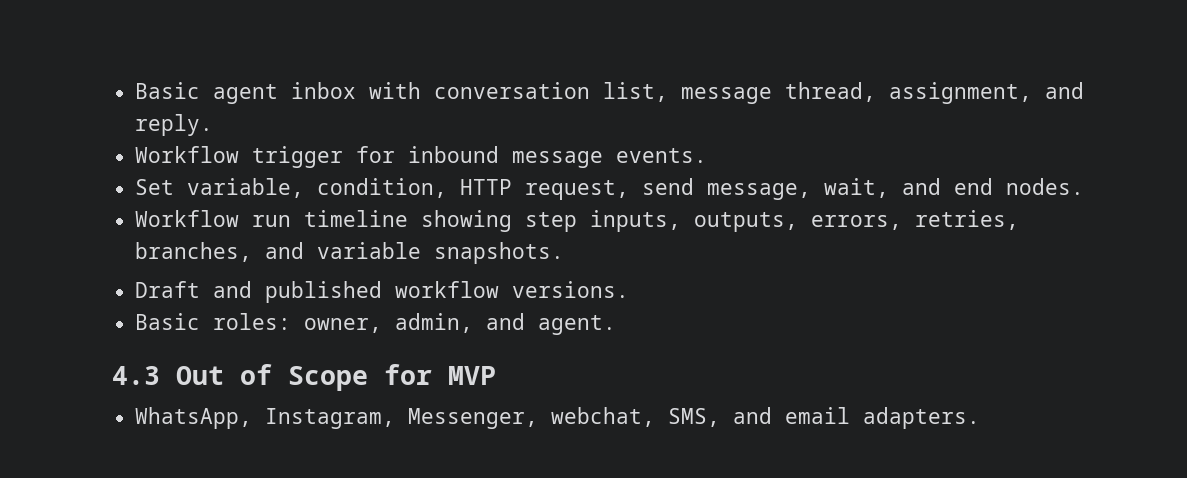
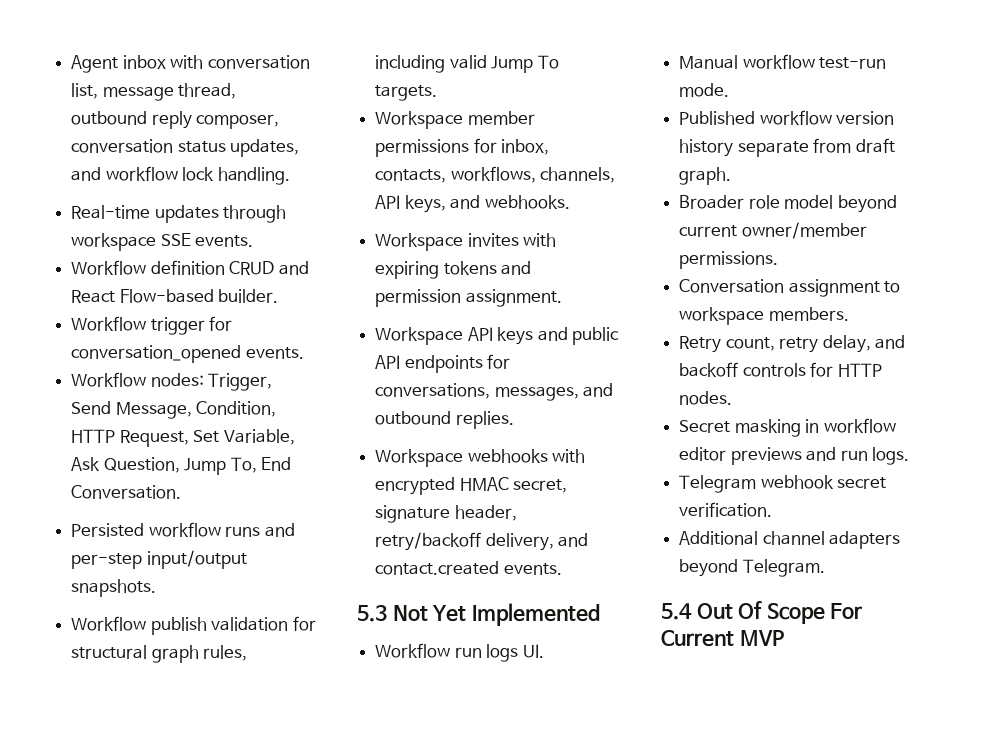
- Basic agent inbox with conversation list, message thread, assignment, and reply.
+ Agent inbox with conversation list, message thread, outbound reply composer, conversation status updates, and workflow lock handling.
+ Real-time updates through workspace SSE events.
+ Workflow definition CRUD and React Flow-based builder.
- Workflow trigger for inbound message events.
- Set variable, condition, HTTP request, send message, wait, and end nodes.
- Workflow run timeline showing step inputs, outputs, errors, retries, branches, and variable snapshots.
- Draft and published workflow versions.
- Basic roles: owner, admin, and agent.
- 4.3 Out of Scope for MVP
- WhatsApp, Instagram, Messenger, webchat, SMS, and email adapters.
+ Workflow trigger for conversation_opened events.
+ Workflow nodes: Trigger, Send Message, Condition, HTTP Request, Set Variable, Ask Question, Jump To, End Conversation.
+ Persisted workflow runs and per-step input/output snapshots.
+ Workflow publish validation for structural graph rules, including valid Jump To targets.
+ Workspace member permissions for inbox, contacts, workflows, channels, API keys, and webhooks.
+ Workspace invites with expiring tokens and permission assignment.
+ Workspace API keys and public API endpoints for conversations, messages, and outbound replies.
+ Workspace webhooks with encrypted HMAC secret, signature header, retry/backoff delivery, and contact.created events.
+ 5.3 Not Yet Implemented
+ Workflow run logs UI.
+ Manual workflow test-run mode.
+ Published workflow version history separate from draft graph.
+ Broader role model beyond current owner/member permissions.
+ Conversation assignment to workspace members.
+ Retry count, retry delay, and backoff controls for HTTP nodes.
+ Secret masking in workflow editor previews and run logs.
+ Telegram webhook secret verification.
+ Additional channel adapters beyond Telegram.
+ 5.4 Out Of Scope For Current MVP

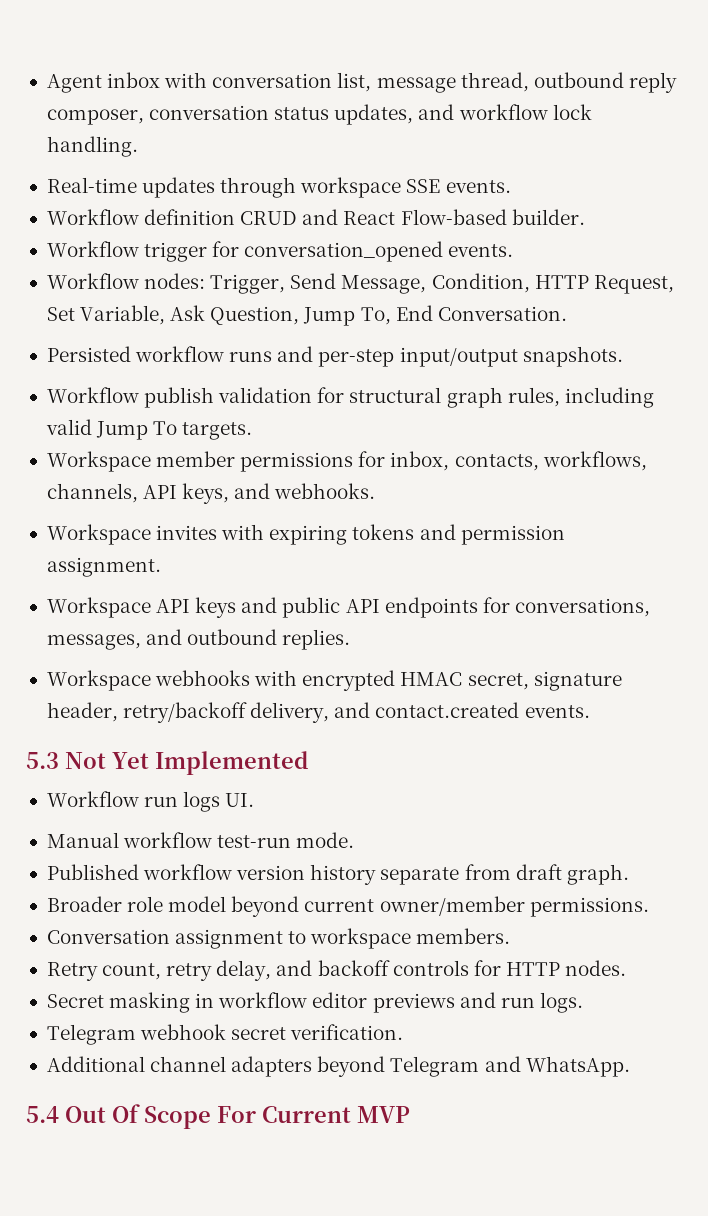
- Additional channel adapters beyond Telegram.
+ Additional channel adapters beyond Telegram and WhatsApp.

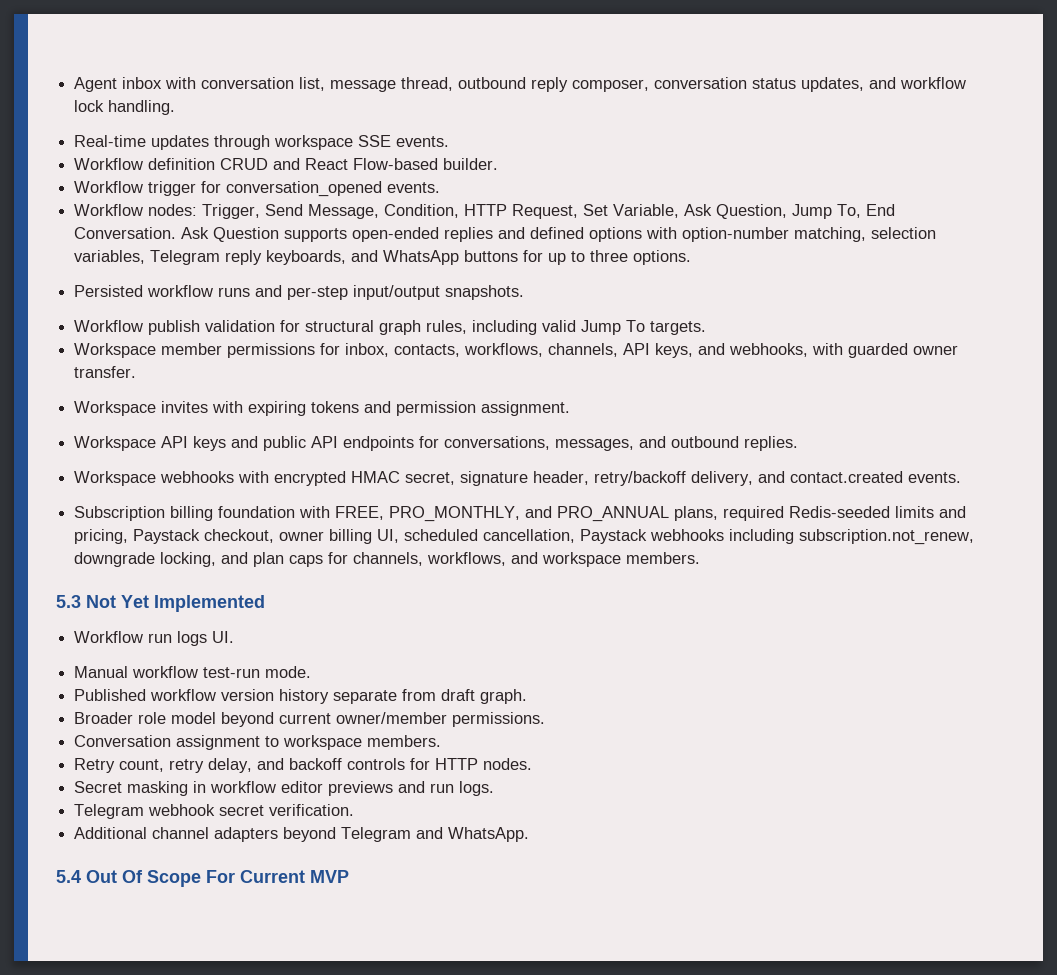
+ Ask Question supports open-ended replies and defined options with option-number matching, selection variables, Telegram reply keyboards, and WhatsApp buttons for up to three options.
- Workspace member permissions for inbox, contacts, workflows, channels, API keys, and webhooks.
+ Workspace member permissions for inbox, contacts, workflows, channels, API keys, and webhooks, with guarded owner transfer.
+ Subscription billing foundation with FREE, PRO_MONTHLY, and PRO_ANNUAL plans, required Redis-seeded limits and pricing, Paystack checkout, owner billing UI, scheduled cancellation, Paystack webhooks including subscription.not_renew, downgrade locking, and plan caps for channels, workflows, and workspace members.

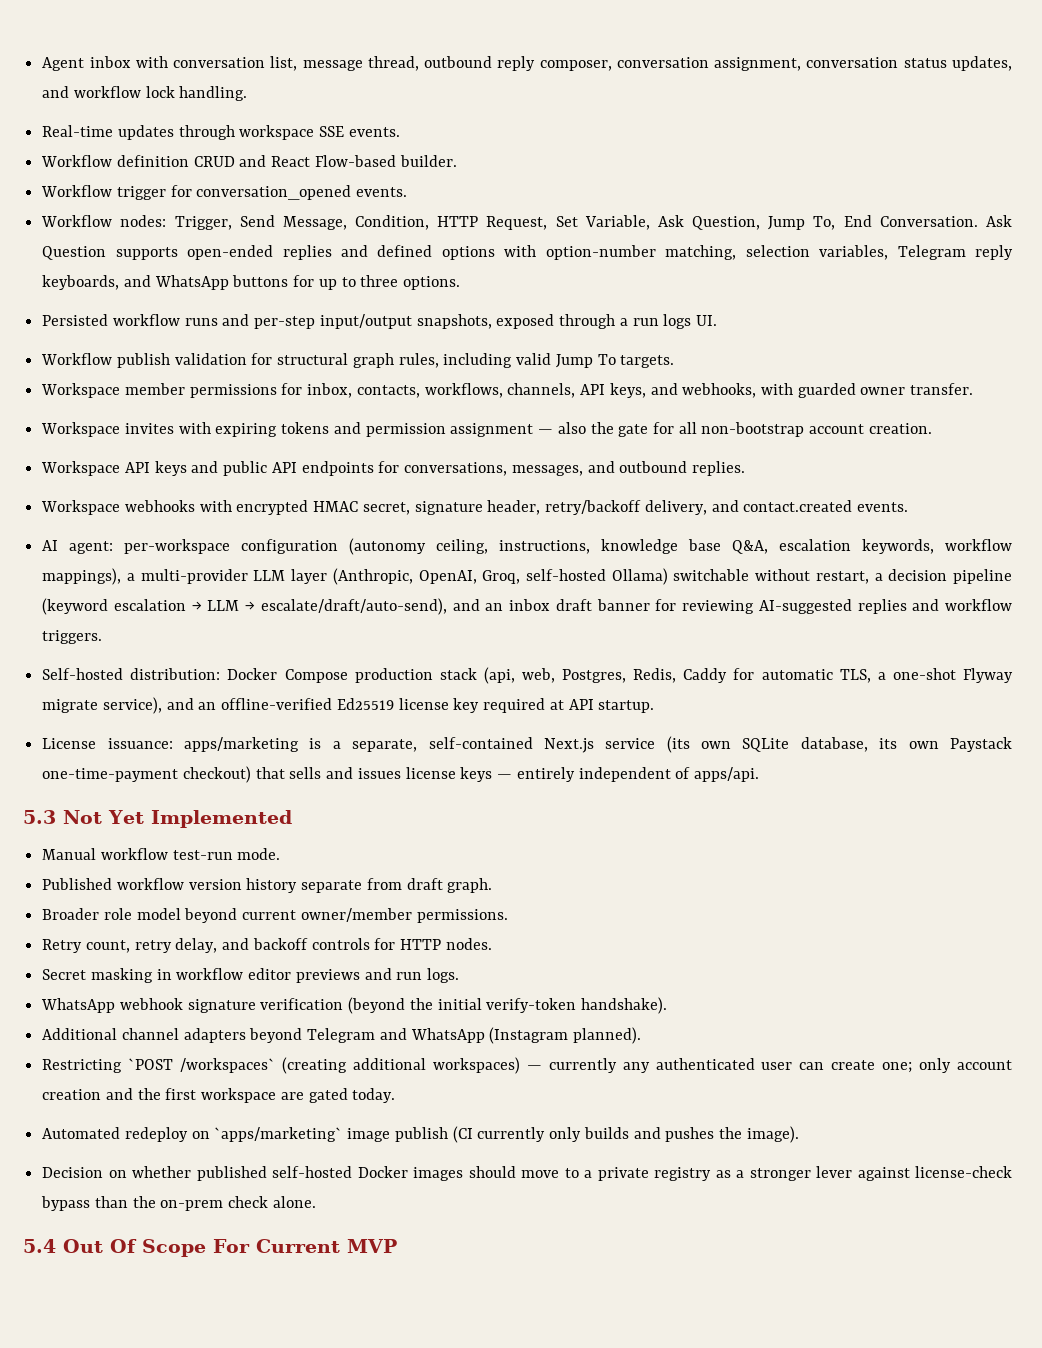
- Agent inbox with conversation list, message thread, outbound reply composer, conversation status updates, and workflow lock handling.
+ Agent inbox with conversation list, message thread, outbound reply composer, conversation assignment, conversation status updates, and workflow lock handling.
- Persisted workflow runs and per-step input/output snapshots.
+ Persisted workflow runs and per-step input/output snapshots, exposed through a run logs UI.
- Workspace invites with expiring tokens and permission assignment.
+ Workspace invites with expiring tokens and permission assignment — also the gate for all non-bootstrap account creation.
- Subscription billing foundation with FREE, PRO_MONTHLY, and PRO_ANNUAL plans, required Redis-seeded limits and pricing, Paystack checkout, owner billing UI, scheduled cancellation, Paystack webhooks including subscription.not_renew, downgrade locking, and plan caps for channels, workflows, and workspace members.
+ AI agent: per-workspace configuration (autonomy ceiling, instructions, knowledge base Q&A, escalation keywords, workflow mappings), a multi-provider LLM layer (Anthropic, OpenAI, Groq, self-hosted Ollama) switchable without restart, a decision pipeline (keyword escalation → LLM → escalate/draft/auto-send), and an inbox draft banner for reviewing AI-suggested replies and workflow triggers.
+ Self-hosted distribution: Docker Compose production stack (api, web, Postgres, Redis, Caddy for automatic TLS, a one-shot Flyway migrate service), and an offline-verified Ed25519 license key required at API startup.
+ License issuance: apps/marketing is a separate, self-contained Next.js service (its own SQLite database, its own Paystack one-time-payment checkout) that sells and issues license keys — entirely independent of apps/api.
- Workflow run logs UI.
- Conversation assignment to workspace members.
- Telegram webhook secret verification.
+ WhatsApp webhook signature verification (beyond the initial verify-token handshake).
- Additional channel adapters beyond Telegram and WhatsApp.
+ Additional channel adapters beyond Telegram and WhatsApp (Instagram planned).
+ Restricting `POST /workspaces` (creating additional workspaces) — currently any authenticated user can create one; only account creation and the first workspace are gated today.
+ Automated redeploy on `apps/marketing` image publish (CI currently only builds and pushes the image).
+ Decision on whether published self-hosted Docker images should move to a private registry as a stronger lever against license-check bypass than the on-prem check alone.

